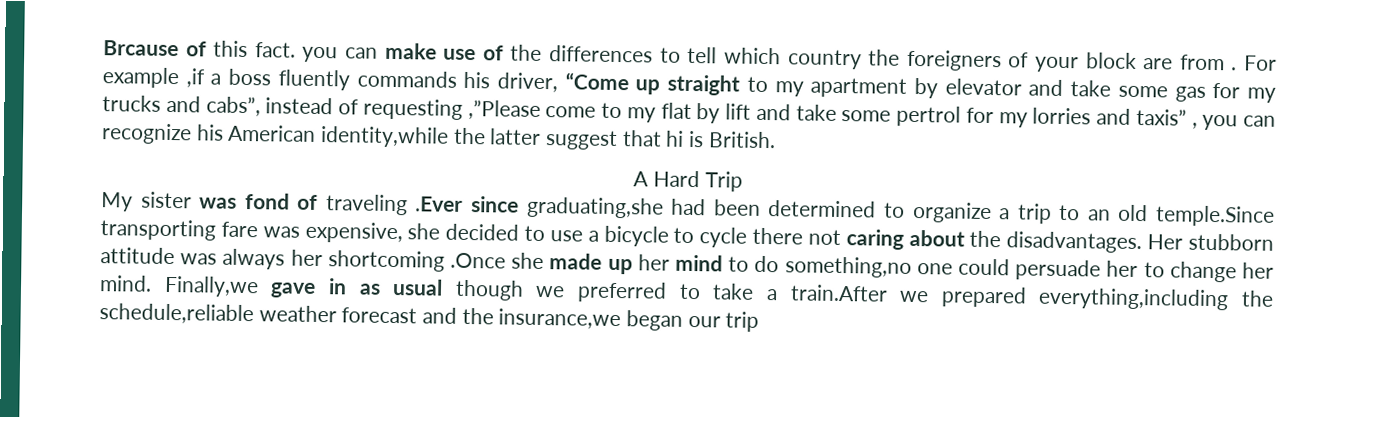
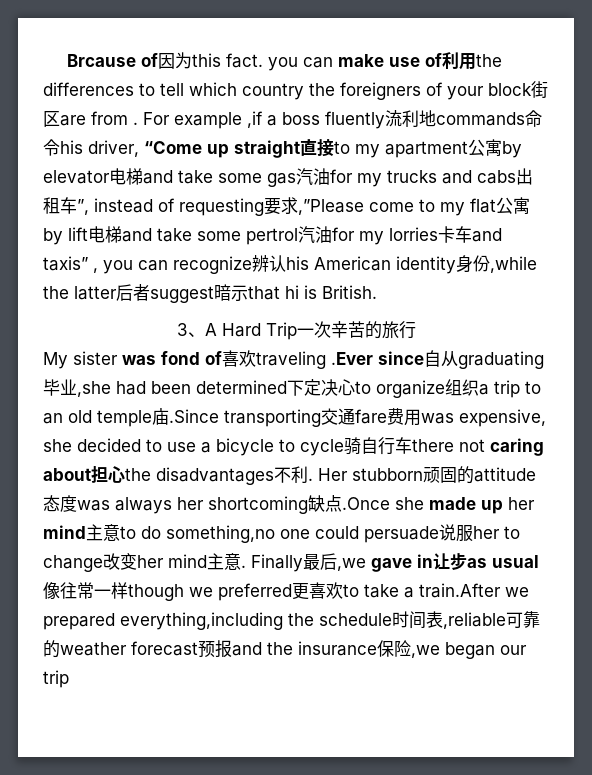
- Brcause of this fact. you can make use of the differences to tell which country the foreigners of your block are from .
+ Brcause of因为this fact. you can make use of利用the differences to tell which country the foreigners of your block街区are from .
- For example ,if a boss fluently commands his driver, “Come up straight to my apartment by elevator and take some gas for my trucks and cabs”, instead of requesting ,”Please come to my flat by lift and take some pertrol for my lorries and taxis” , you can recognize his American identity,while the latter suggest that hi is British.
+ For example ,if a boss fluently流利地commands命令his driver, “Come up straight直接to my apartment公寓by elevator电梯and take some gas汽油for my trucks and cabs出租车”, instead of requesting要求,”Please come to my flat公寓by lift电梯and take some pertrol汽油for my lorries卡车and taxis” , you can recognize辨认his American identity身份,while the latter后者suggest暗示that hi is British.
- A Hard Trip
+ 3、A Hard Trip一次辛苦的旅行
- My sister was fond of traveling .Ever since graduating,she had been determined to organize a trip to an old temple.Since transporting fare was expensive, she decided to use a bicycle to cycle there not caring about the disadvantages. Her stubborn attitude was always her shortcoming .Once she made up her mind to do something,no one could persuade her to change her mind. Finally,we gave in as usual though we preferred to take a train.After we prepared everything,including the schedule,reliable weather forecast and the insurance,we began our trip
+ My sister was fond of喜欢traveling .Ever since自从graduating毕业,she had been determined下定决心to organize组织a trip to an old temple庙.Since transporting交通fare费用was expensive, she decided to use a bicycle to cycle骑自行车there not caring about担心the disadvantages不利. Her stubborn顽固的attitude态度was always her shortcoming缺点.Once she made up her mind主意to do something,no one could persuade说服her to change改变her mind主意. Finally最后,we gave in让步as usual像往常一样though we preferred更喜欢to take a train.After we prepared everything,including the schedule时间表,reliable可靠的weather forecast预报and the insurance保险,we began our trip

